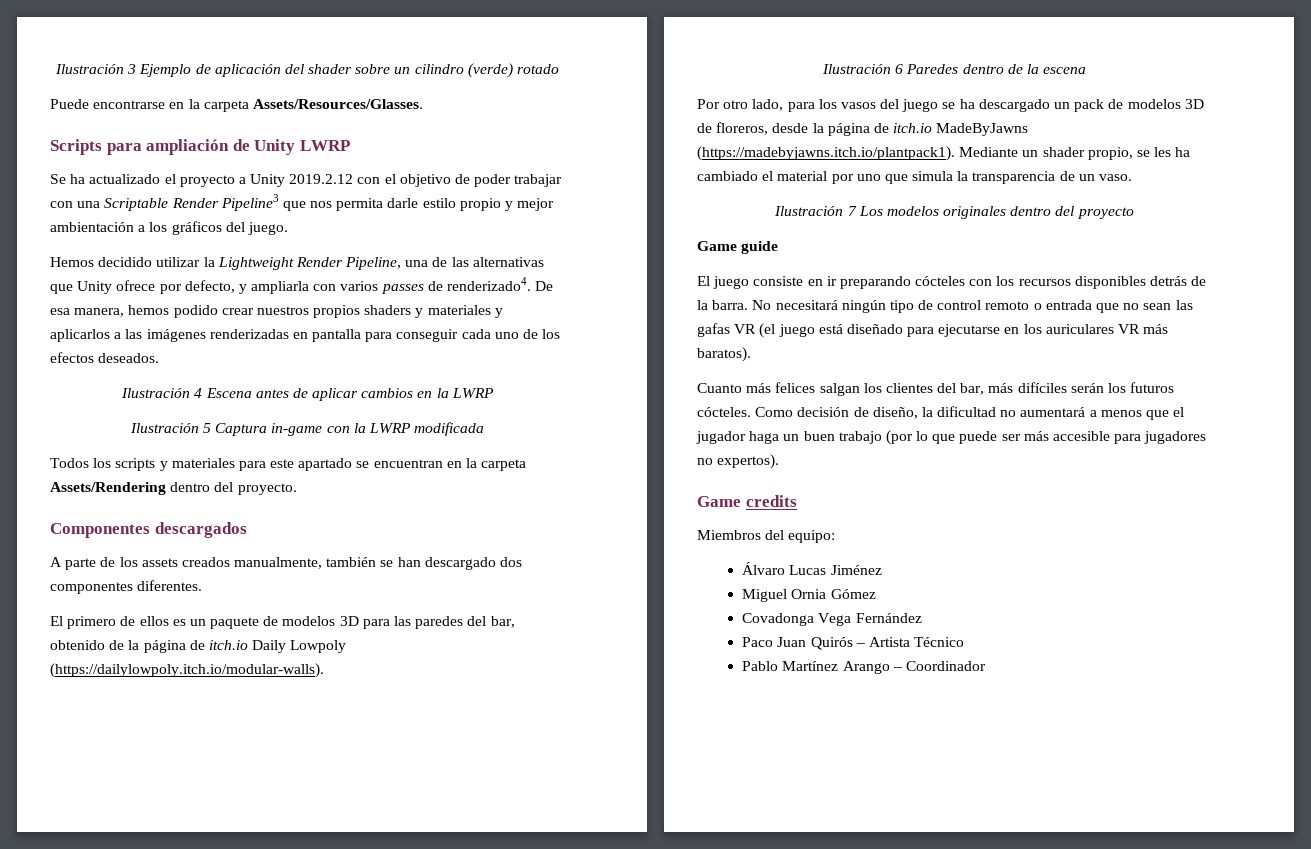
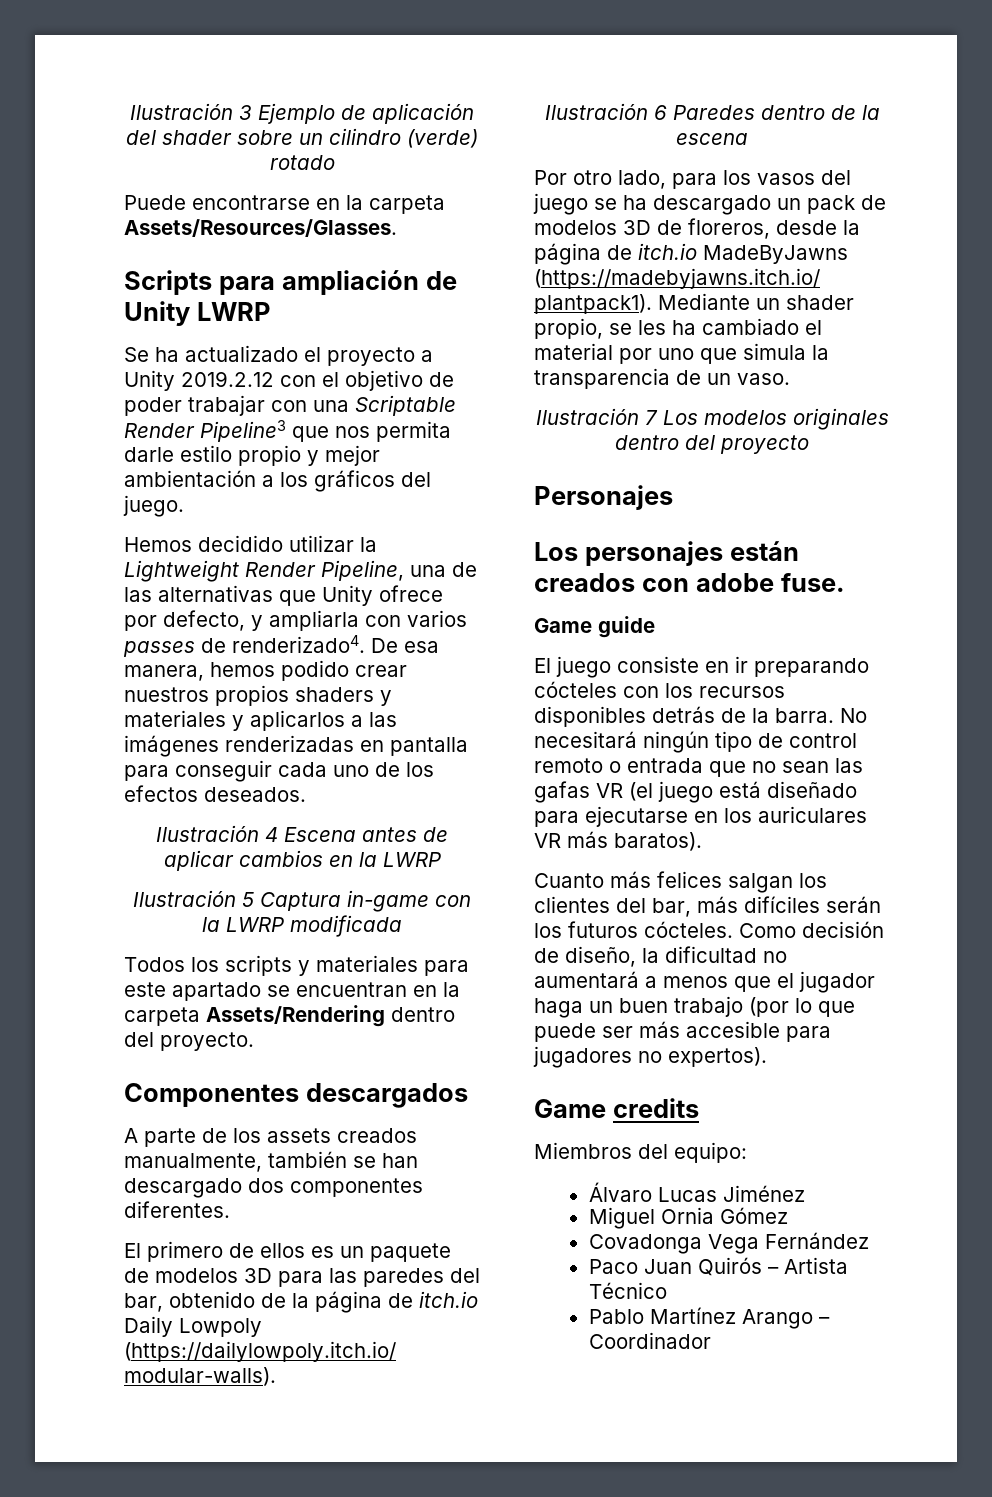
+ Personajes
+ Los personajes están creados con adobe fuse.

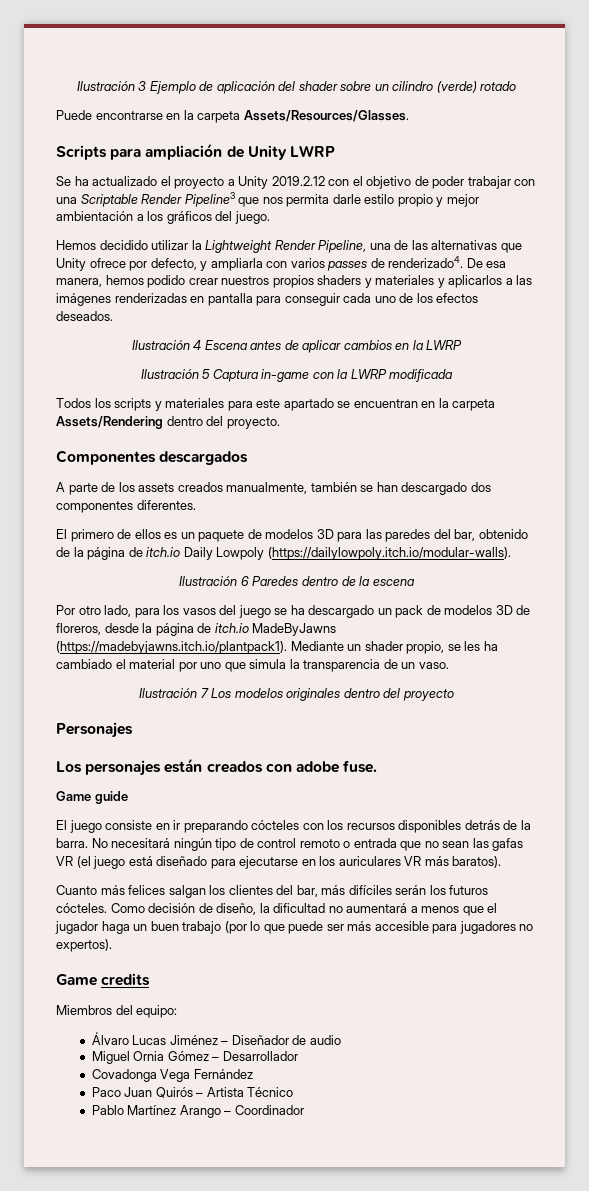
- Álvaro Lucas Jiménez
+ Álvaro Lucas Jiménez – Diseñador de audio
- Miguel Ornia Gómez
+ Miguel Ornia Gómez – Desarrollador

